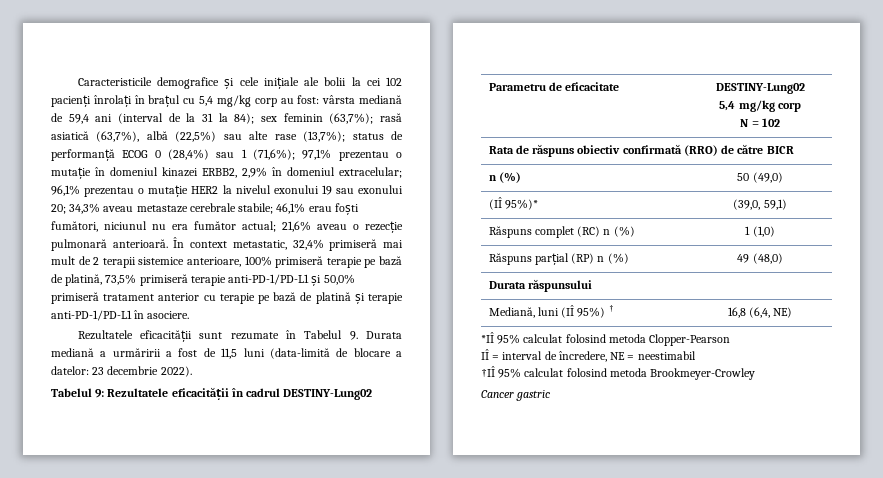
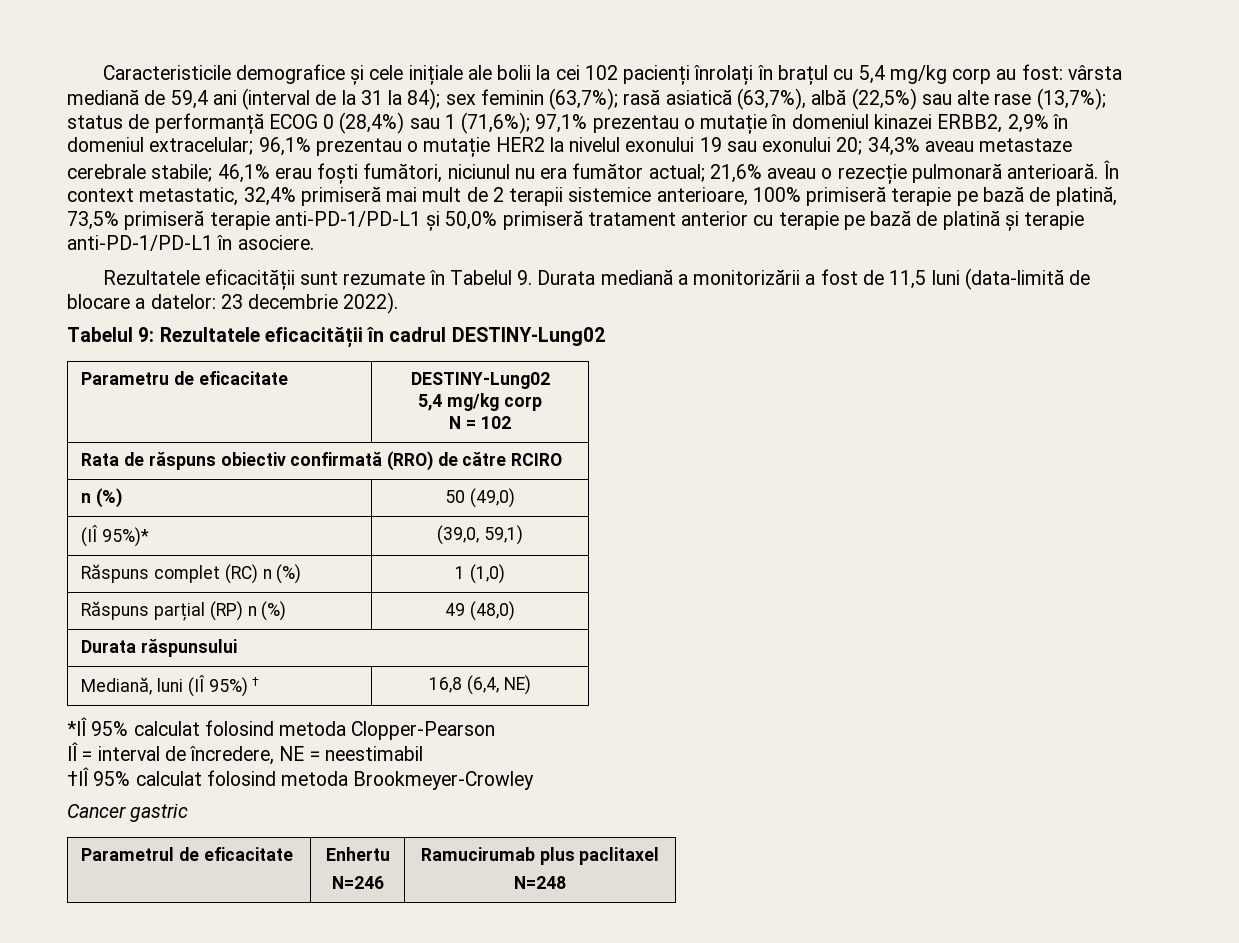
- Rezultatele eficacității sunt rezumate în Tabelul 9. Durata mediană a urmăririi a fost de 11,5 luni (data-limită de blocare a datelor: 23 decembrie 2022).
+ Rezultatele eficacității sunt rezumate în Tabelul 9. Durata mediană a monitorizării a fost de 11,5 luni (data-limită de blocare a datelor: 23 decembrie 2022).
- Rata de răspuns obiectiv confirmată (RRO) de către BICR
+ Rata de răspuns obiectiv confirmată (RRO) de către RCIRO
+ Parametrul de eficacitate | Enhertu
+ N=246 | Ramucirumab plus paclitaxel
+ N=248

